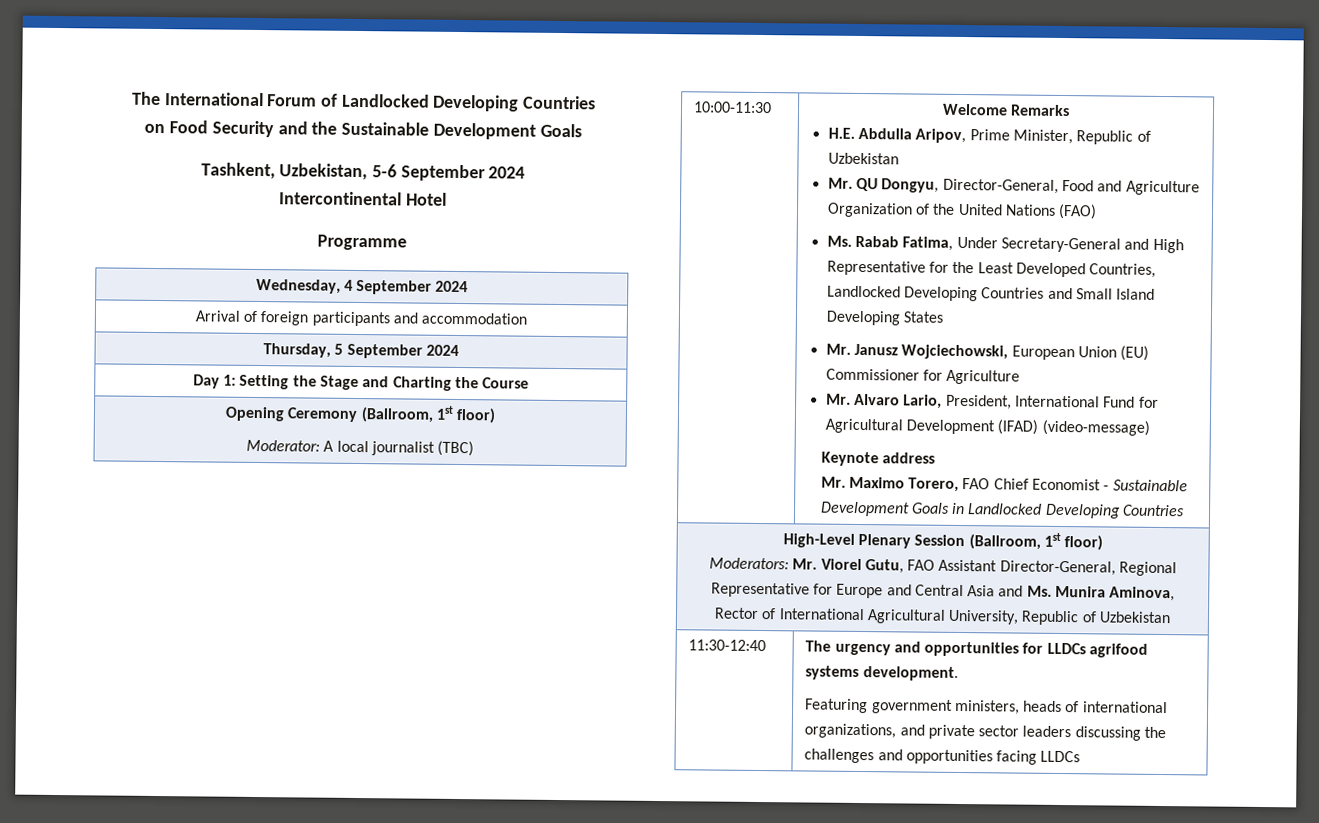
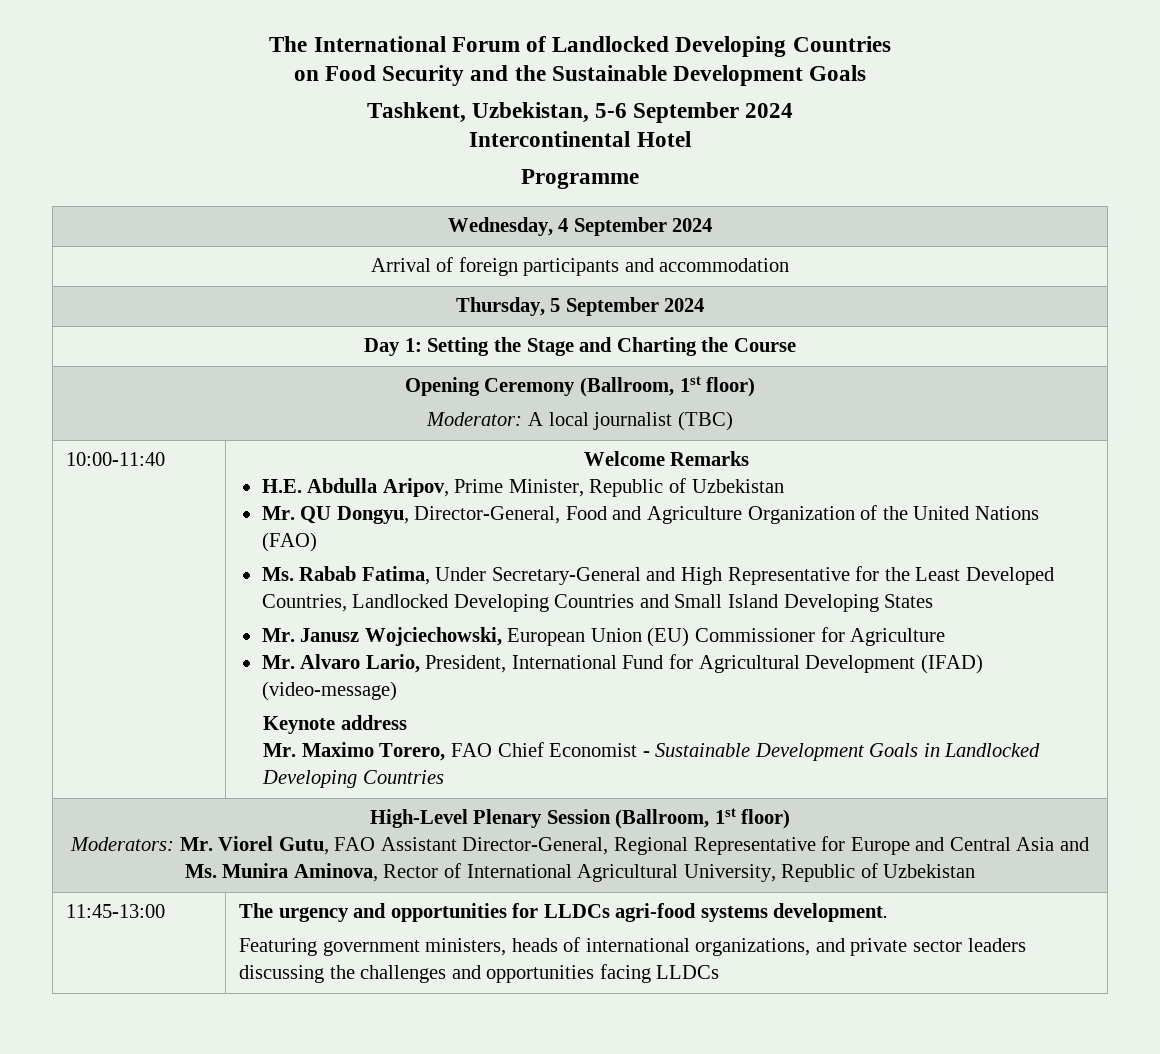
- 10:00-11:30
+ 10:00-11:40
- 11:30-12:40 | The urgency and opportunities for LLDCs agrifood systems development.
+ 11:45-13:00 | The urgency and opportunities for LLDCs agri-food systems development.

